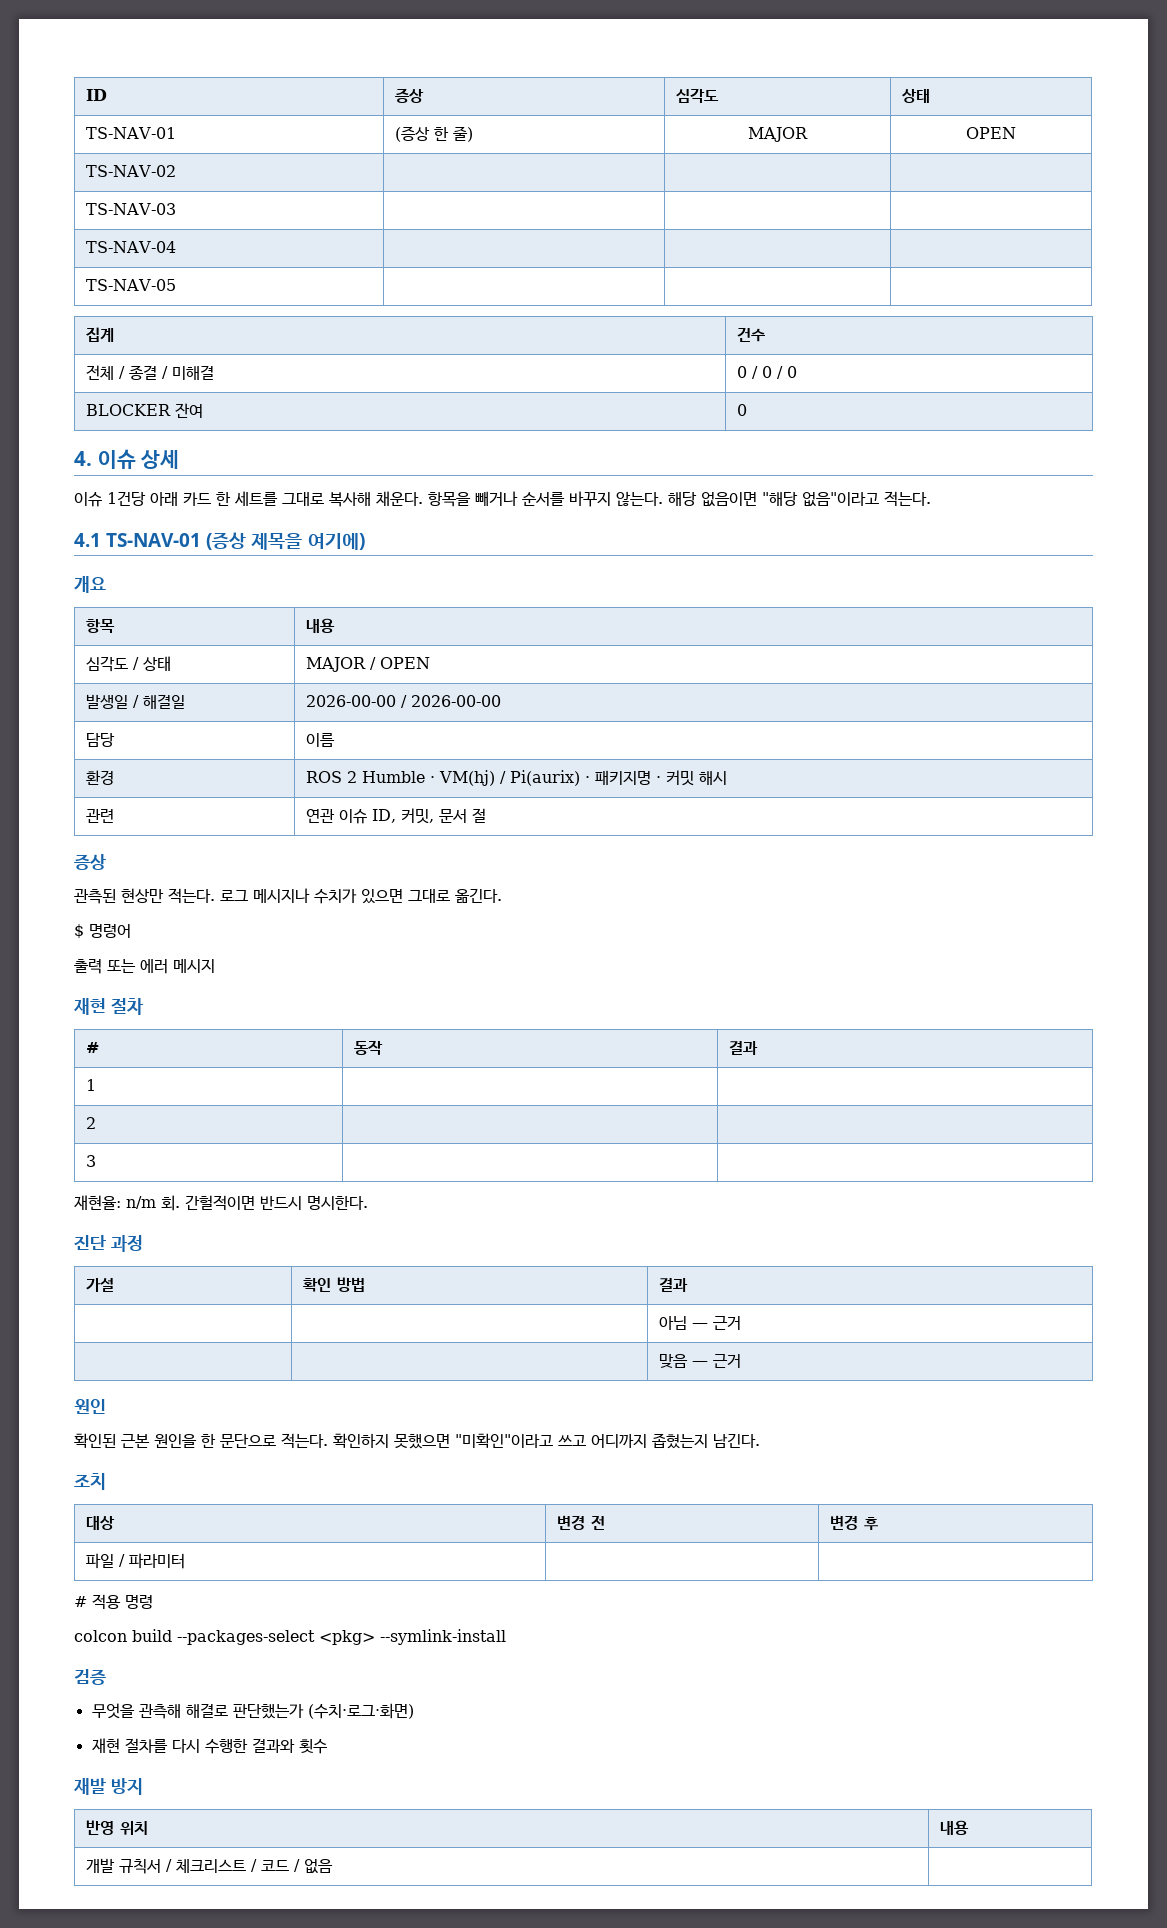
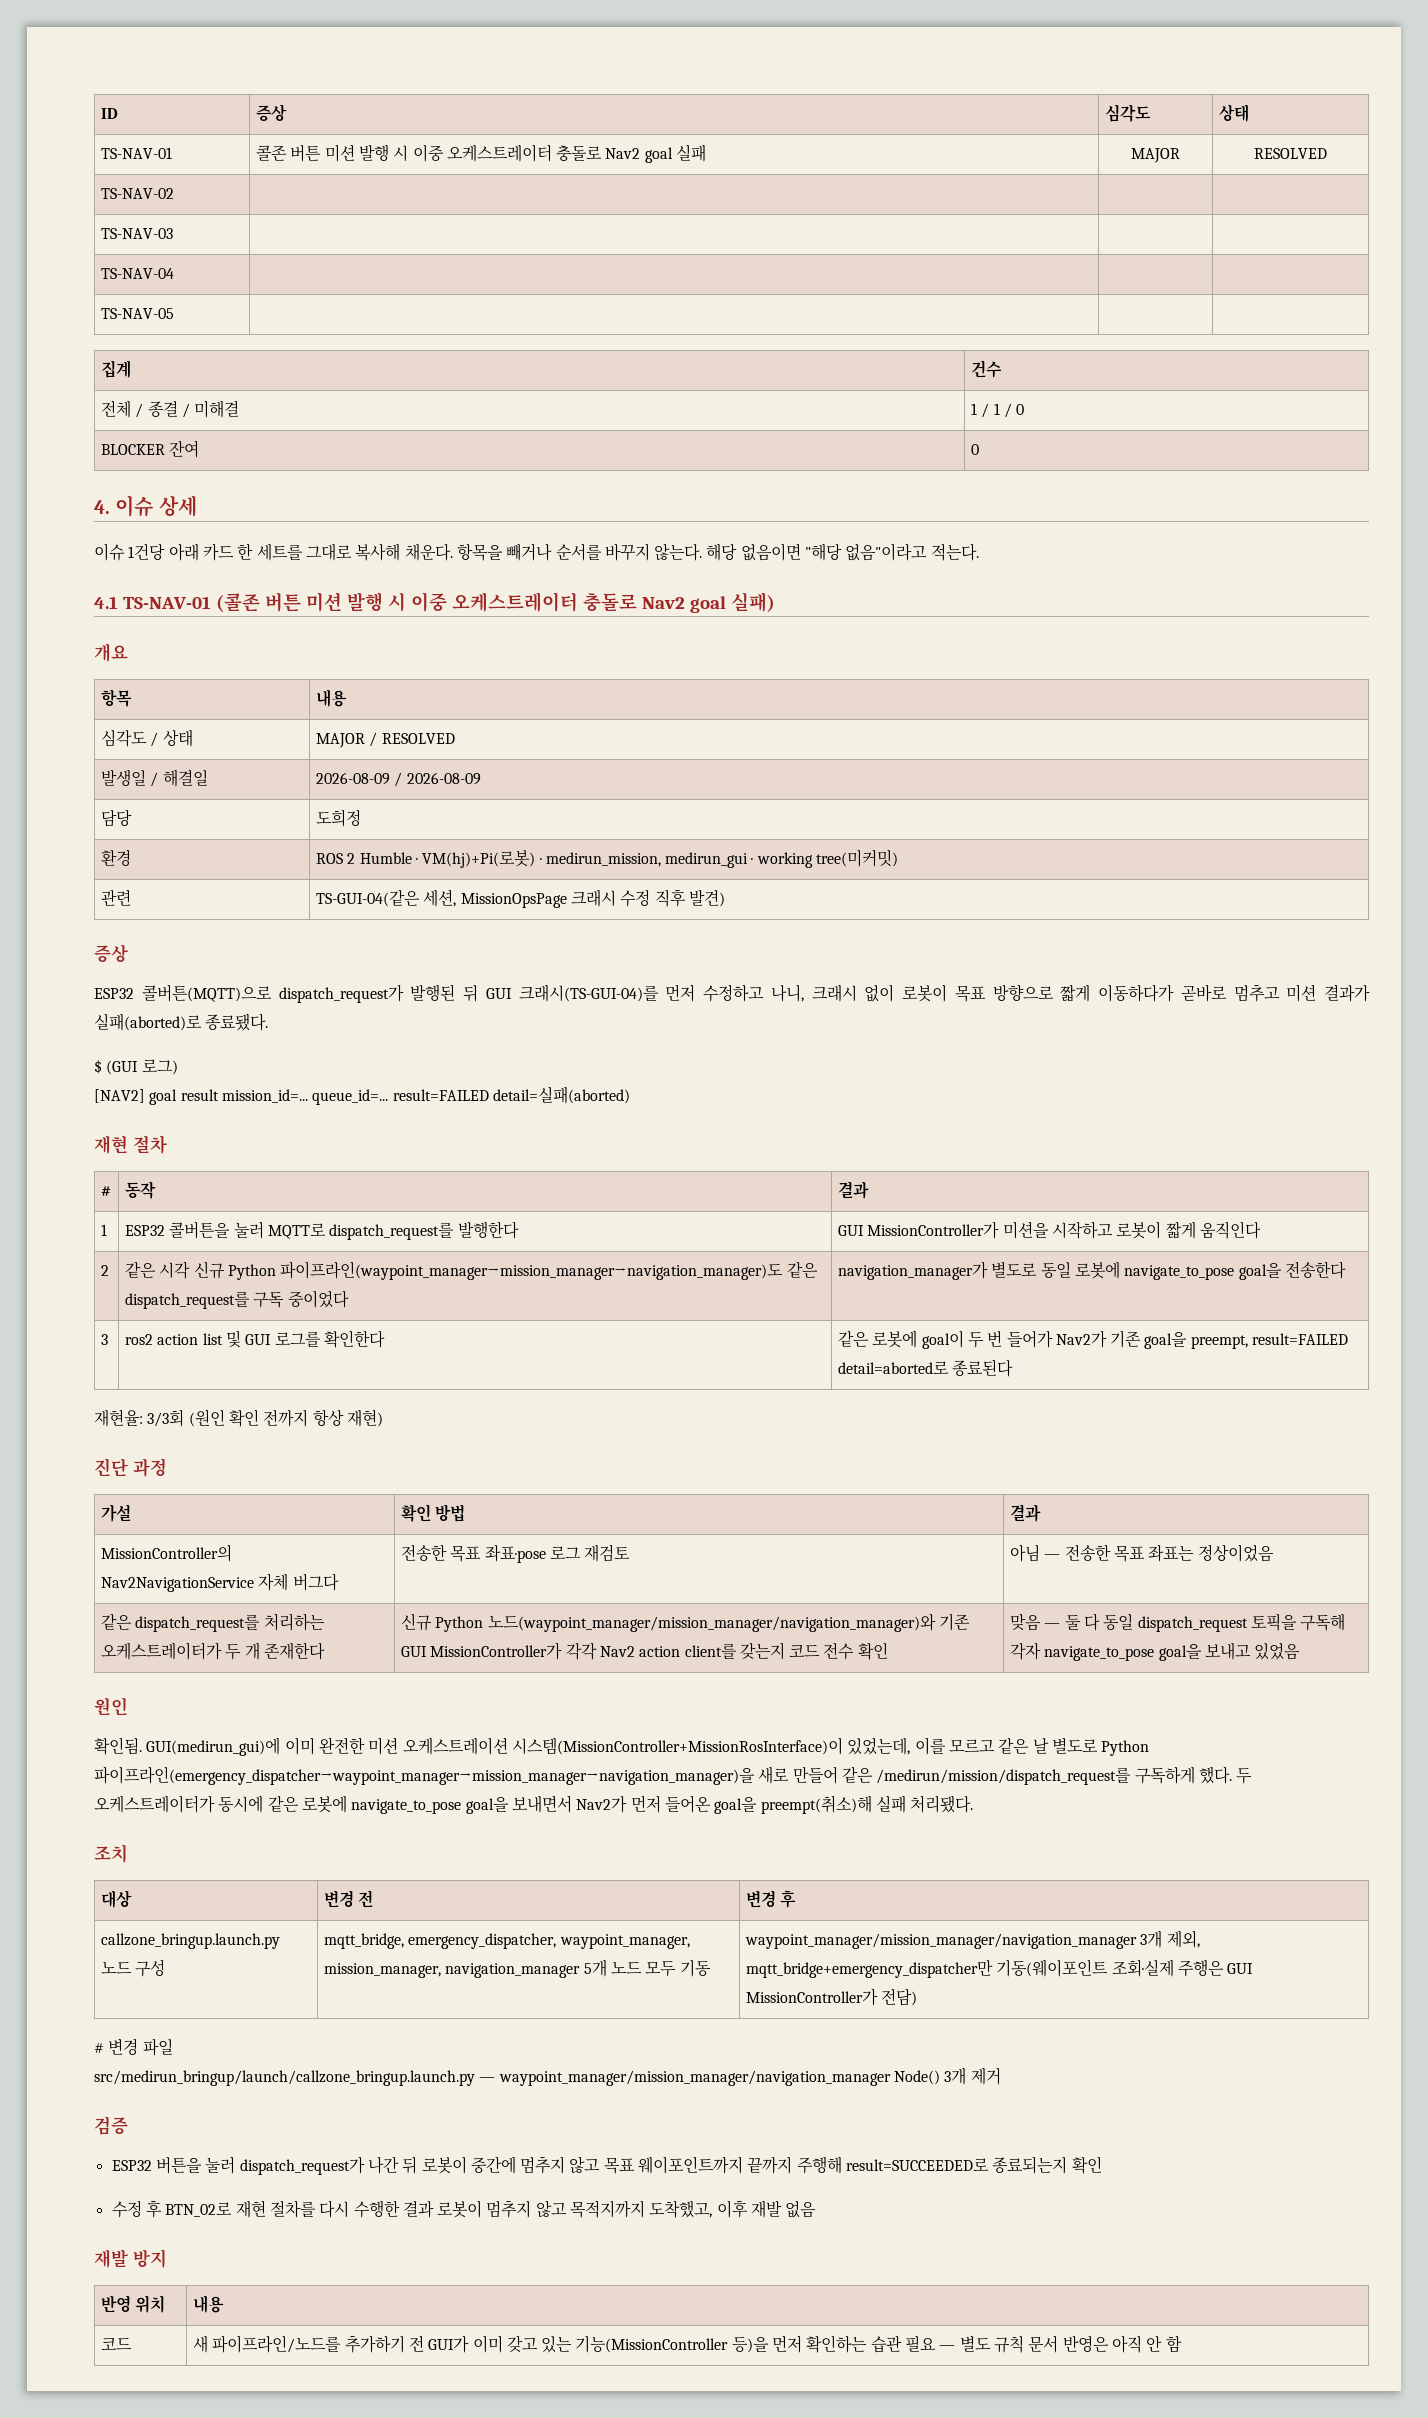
- TS-NAV-01 | (증상 한 줄) | MAJOR | OPEN
+ TS-NAV-01 | 콜존 버튼 미션 발행 시 이중 오케스트레이터 충돌로 Nav2 goal 실패 | MAJOR | RESOLVED
- 전체 / 종결 / 미해결 | 0 / 0 / 0
+ 전체 / 종결 / 미해결 | 1 / 1 / 0
- 4.1 TS-NAV-01 (증상 제목을 여기에)
+ 4.1 TS-NAV-01 (콜존 버튼 미션 발행 시 이중 오케스트레이터 충돌로 Nav2 goal 실패)
- 심각도 / 상태 | MAJOR / OPEN
+ 심각도 / 상태 | MAJOR / RESOLVED
- 발생일 / 해결일 | 2026-00-00 / 2026-00-00
+ 발생일 / 해결일 | 2026-08-09 / 2026-08-09
- 담당 | 이름
+ 담당 | 도희정
- 환경 | ROS 2 Humble · VM(hj) / Pi(aurix) · 패키지명 · 커밋 해시
- 관련 | 연관 이슈 ID, 커밋, 문서 절
+ 환경 | ROS 2 Humble · VM(hj)+Pi(로봇) · medirun_mission, medirun_gui · working tree(미커밋)
+ 관련 | TS-GUI-04(같은 세션, MissionOpsPage 크래시 수정 직후 발견)
  증상
- 관측된 현상만 적는다. 로그 메시지나 수치가 있으면 그대로 옮긴다.
- $ 명령어
- 출력 또는 에러 메시지
+ ESP32 콜버튼(MQTT)으로 dispatch_request가 발행된 뒤 GUI 크래시(TS-GUI-04)를 먼저 수정하고 나니, 크래시 없이 로봇이 목표 방향으로 짧게 이동하다가 곧바로 멈추고 미션 결과가 실패(aborted)로 종료됐다.
+ $ (GUI 로그)
+ [NAV2] goal result mission_id=... queue_id=... result=FAILED detail=실패(aborted)
  # | 동작 | 결과
- 1 | |
- 2 | |
- 3 | |
- 재현율: n/m 회. 간헐적이면 반드시 명시한다.
+ 1 | ESP32 콜버튼을 눌러 MQTT로 dispatch_request를 발행한다 | GUI MissionController가 미션을 시작하고 로봇이 짧게 움직인다
+ 2 | 같은 시각 신규 Python 파이프라인(waypoint_manager→mission_manager→navigation_manager)도 같은 dispatch_request를 구독 중이었다 | navigation_manager가 별도로 동일 로봇에 navigate_to_pose goal을 전송한다
+ 3 | ros2 action list 및 GUI 로그를 확인한다 | 같은 로봇에 goal이 두 번 들어가 Nav2가 기존 goal을 preempt, result=FAILED detail=aborted로 종료된다
+ 재현율: 3/3회 (원인 확인 전까지 항상 재현)
- | | 아님 — 근거
- | | 맞음 — 근거
+ MissionController의 Nav2NavigationService 자체 버그다 | 전송한 목표 좌표·pose 로그 재검토 | 아님 — 전송한 목표 좌표는 정상이었음
+ 같은 dispatch_request를 처리하는 오케스트레이터가 두 개 존재한다 | 신규 Python 노드(waypoint_manager/mission_manager/navigation_manager)와 기존 GUI MissionController가 각각 Nav2 action client를 갖는지 코드 전수 확인 | 맞음 — 둘 다 동일 dispatch_request 토픽을 구독해 각자 navigate_to_pose goal을 보내고 있었음
  원인
- 확인된 근본 원인을 한 문단으로 적는다. 확인하지 못했으면 "미확인"이라고 쓰고 어디까지 좁혔는지 남긴다.
+ 확인됨. GUI(medirun_gui)에 이미 완전한 미션 오케스트레이션 시스템(MissionController+MissionRosInterface)이 있었는데, 이를 모르고 같은 날 별도로 Python 파이프라인(emergency_dispatcher→waypoint_manager→mission_manager→navigation_manager)을 새로 만들어 같은 /medirun/mission/dispatch_request를 구독하게 했다. 두 오케스트레이터가 동시에 같은 로봇에 navigate_to_pose goal을 보내면서 Nav2가 먼저 들어온 goal을 preempt(취소)해 실패 처리됐다.
- 파일 / 파라미터 | |
- # 적용 명령
- colcon build --packages-select <pkg> --symlink-install
+ callzone_bringup.launch.py 노드 구성 | mqtt_bridge, emergency_dispatcher, waypoint_manager, mission_manager, navigation_manager 5개 노드 모두 기동 | waypoint_manager/mission_manager/navigation_manager 3개 제외, mqtt_bridge+emergency_dispatcher만 기동(웨이포인트 조회·실제 주행은 GUI MissionController가 전담)
+ # 변경 파일
+ src/medirun_bringup/launch/callzone_bringup.launch.py — waypoint_manager/mission_manager/navigation_manager Node() 3개 제거
  검증
- 무엇을 관측해 해결로 판단했는가 (수치·로그·화면)
- 재현 절차를 다시 수행한 결과와 횟수
+ ESP32 버튼을 눌러 dispatch_request가 나간 뒤 로봇이 중간에 멈추지 않고 목표 웨이포인트까지 끝까지 주행해 result=SUCCEEDED로 종료되는지 확인
+ 수정 후 BTN_02로 재현 절차를 다시 수행한 결과 로봇이 멈추지 않고 목적지까지 도착했고, 이후 재발 없음
- 개발 규칙서 / 체크리스트 / 코드 / 없음 |
+ 코드 | 새 파이프라인/노드를 추가하기 전 GUI가 이미 갖고 있는 기능(MissionController 등)을 먼저 확인하는 습관 필요 — 별도 규칙 문서 반영은 아직 안 함

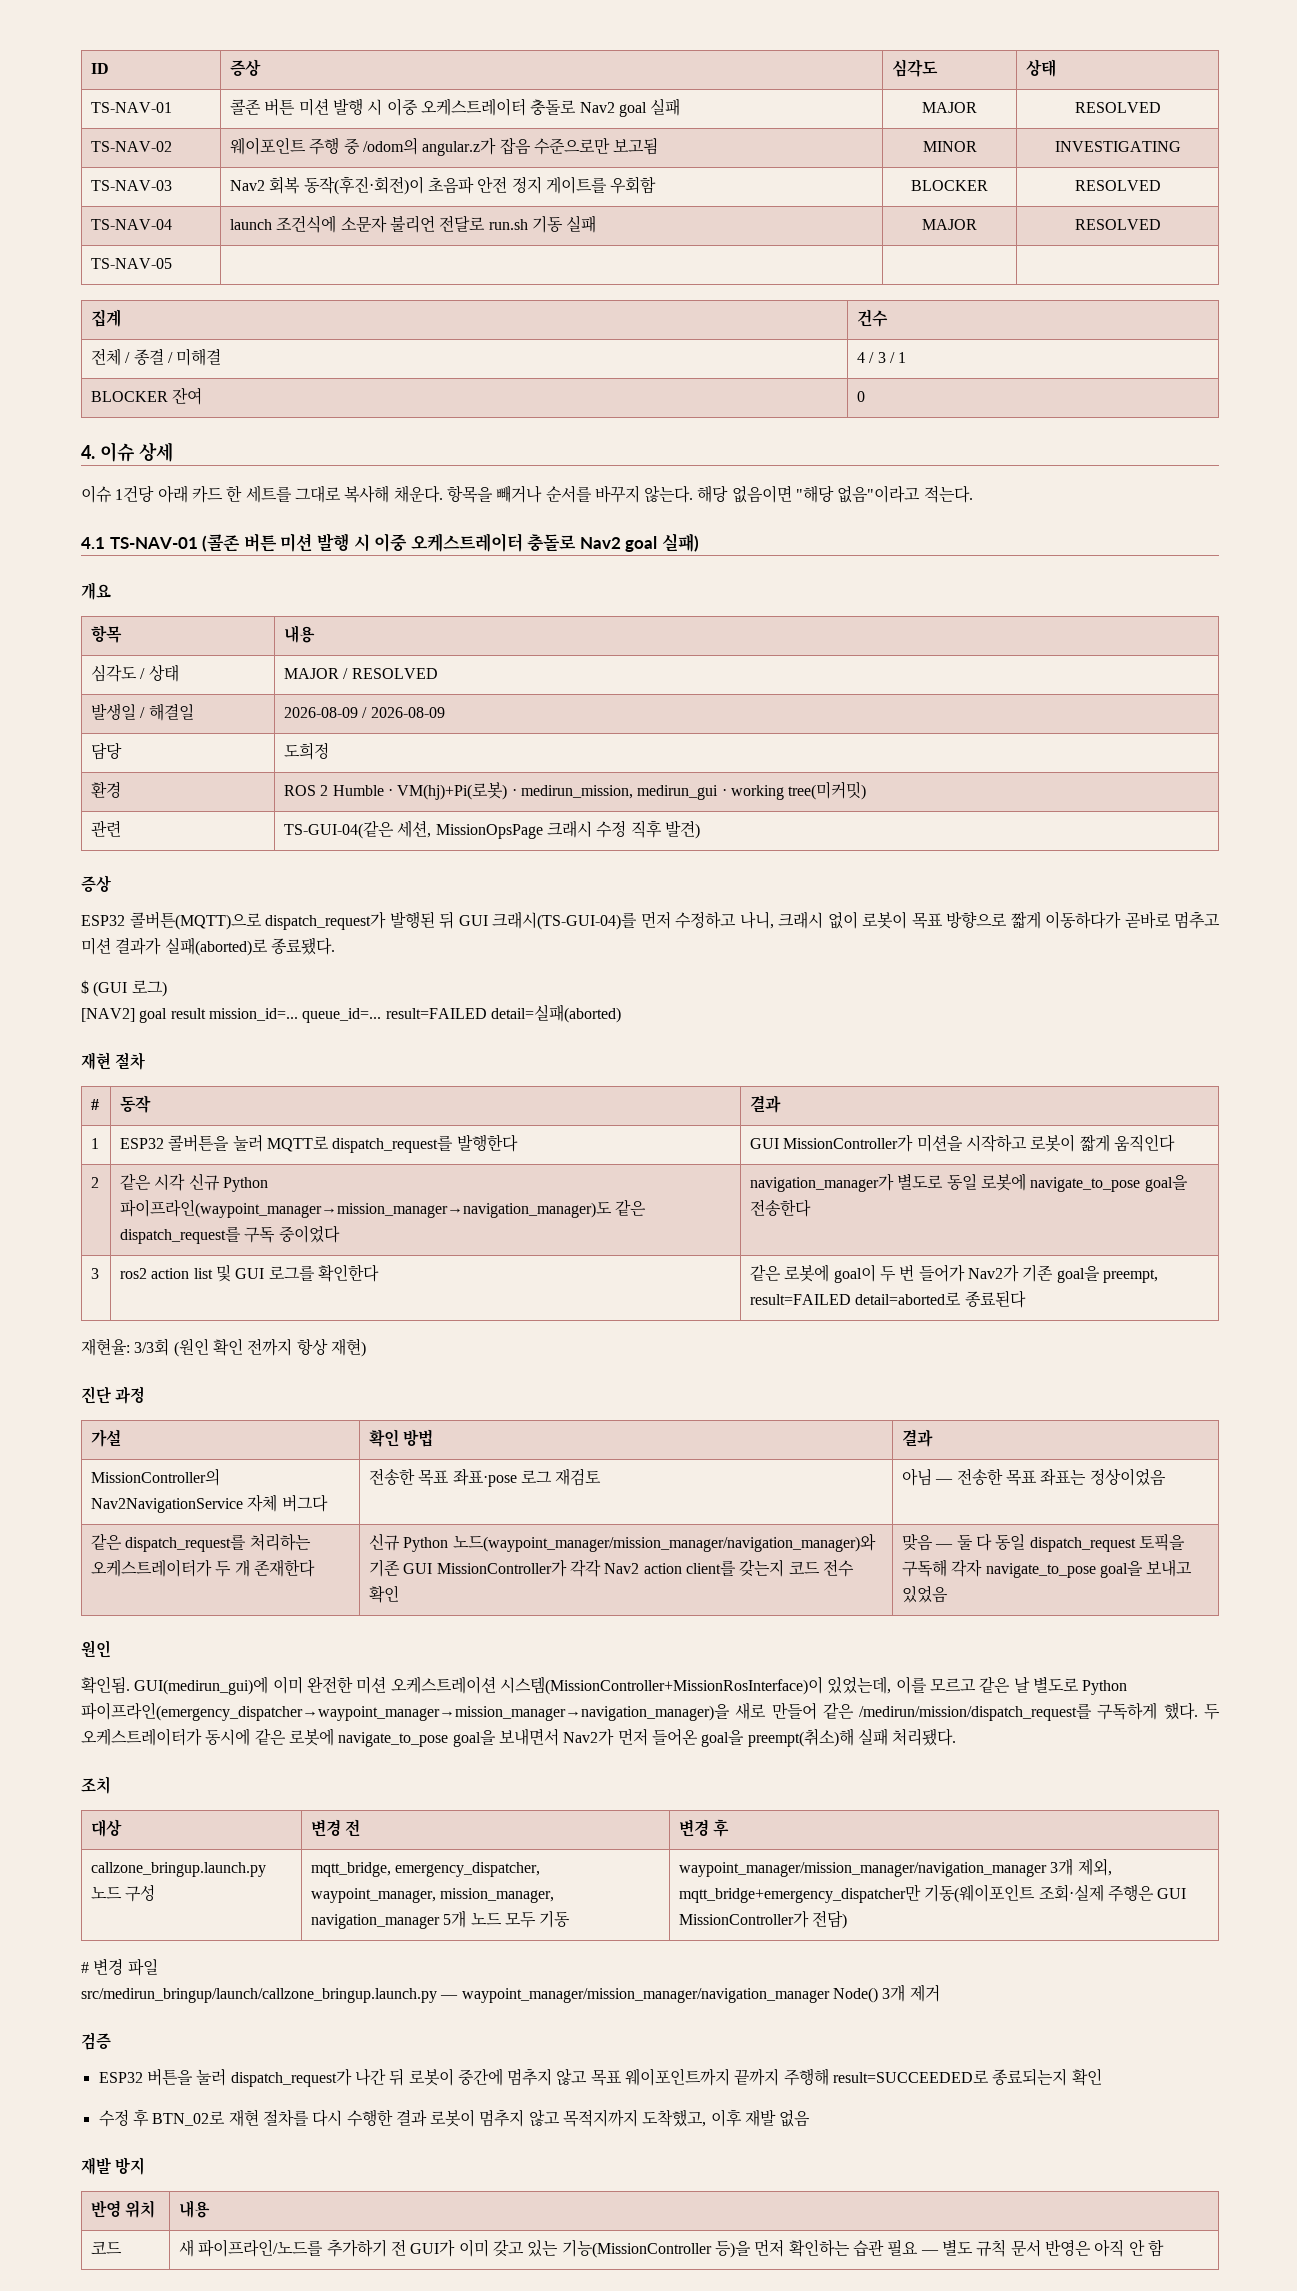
- TS-NAV-02 | | |
- TS-NAV-03 | | |
- TS-NAV-04 | | |
+ TS-NAV-02 | 웨이포인트 주행 중 /odom의 angular.z가 잡음 수준으로만 보고됨 | MINOR | INVESTIGATING
+ TS-NAV-03 | Nav2 회복 동작(후진·회전)이 초음파 안전 정지 게이트를 우회함 | BLOCKER | RESOLVED
+ TS-NAV-04 | launch 조건식에 소문자 불리언 전달로 run.sh 기동 실패 | MAJOR | RESOLVED
- 전체 / 종결 / 미해결 | 1 / 1 / 0
+ 전체 / 종결 / 미해결 | 4 / 3 / 1

